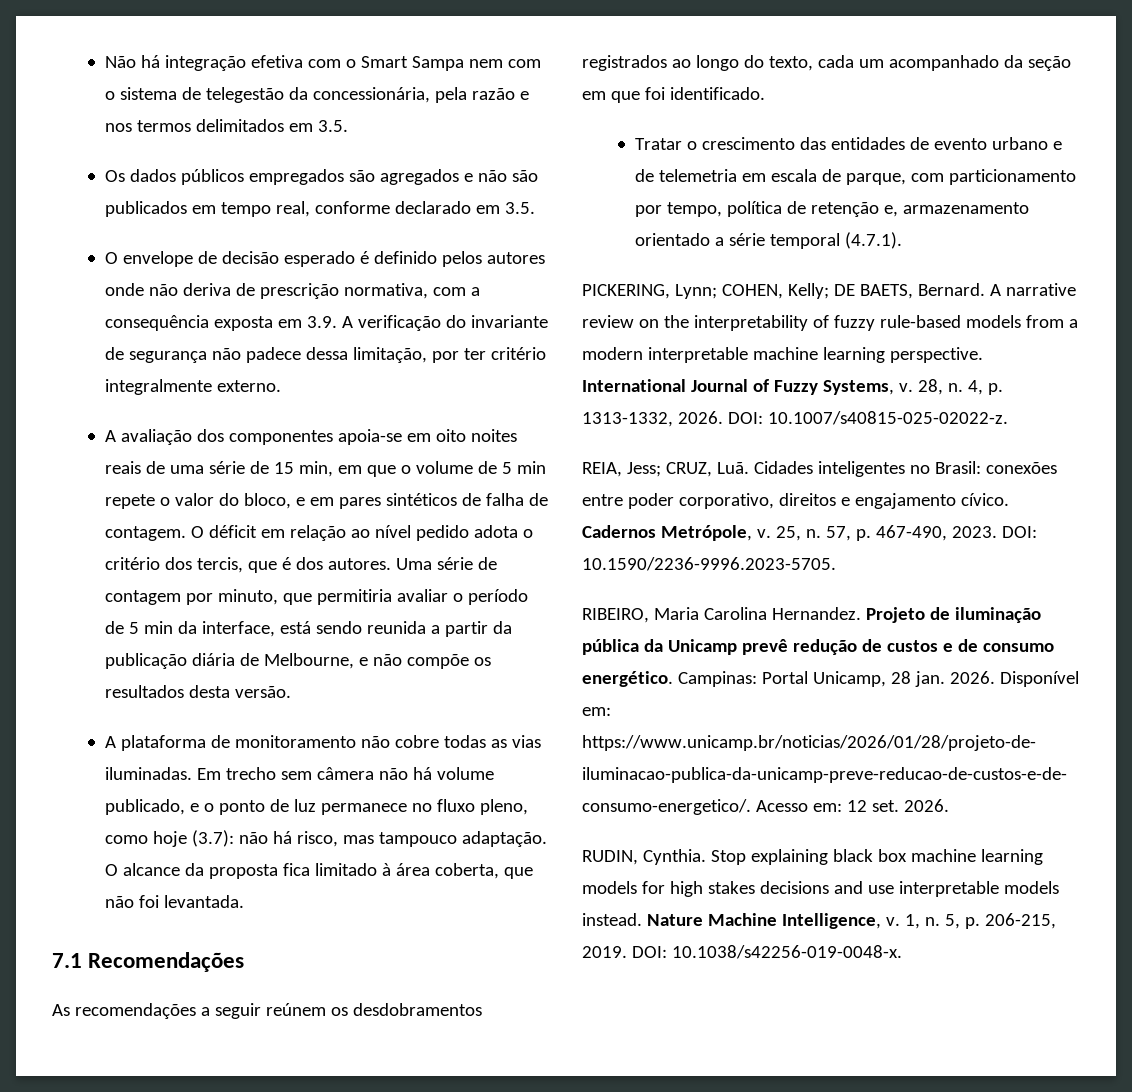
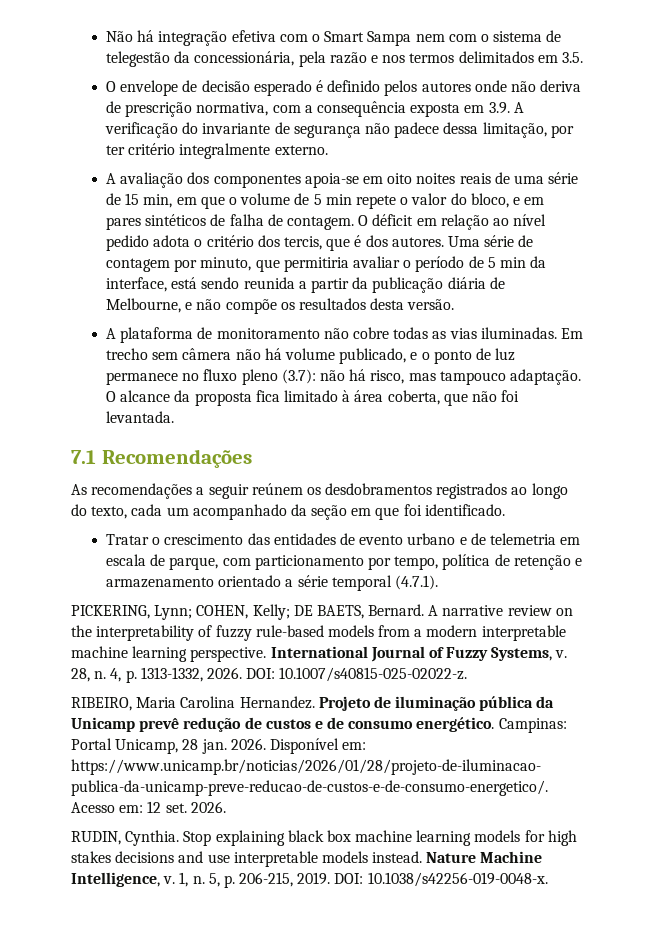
- Os dados públicos empregados são agregados e não são publicados em tempo real, conforme declarado em 3.5.
- Em trecho sem câmera não há volume publicado, e o ponto de luz permanece no fluxo pleno, como hoje (3.7): não há risco, mas tampouco adaptação.
+ Em trecho sem câmera não há volume publicado, e o ponto de luz permanece no fluxo pleno (3.7): não há risco, mas tampouco adaptação.
- Tratar o crescimento das entidades de evento urbano e de telemetria em escala de parque, com particionamento por tempo, política de retenção e, armazenamento orientado a série temporal (4.7.1).
+ Tratar o crescimento das entidades de evento urbano e de telemetria em escala de parque, com particionamento por tempo, política de retenção e armazenamento orientado a série temporal (4.7.1).
- REIA, Jess; CRUZ, Luã. Cidades inteligentes no Brasil: conexões entre poder corporativo, direitos e engajamento cívico. Cadernos Metrópole, v. 25, n. 57, p. 467-490, 2023. DOI: 10.1590/2236-9996.2023-5705.

